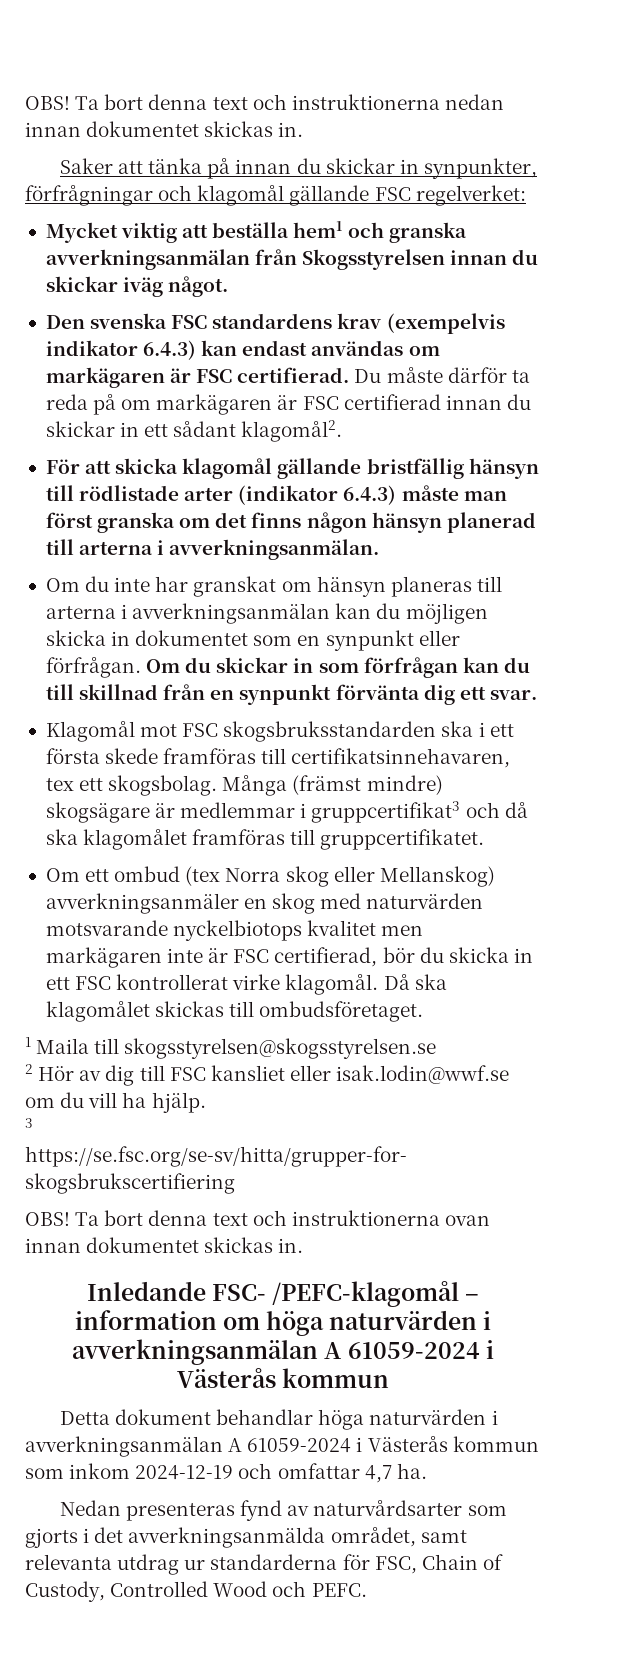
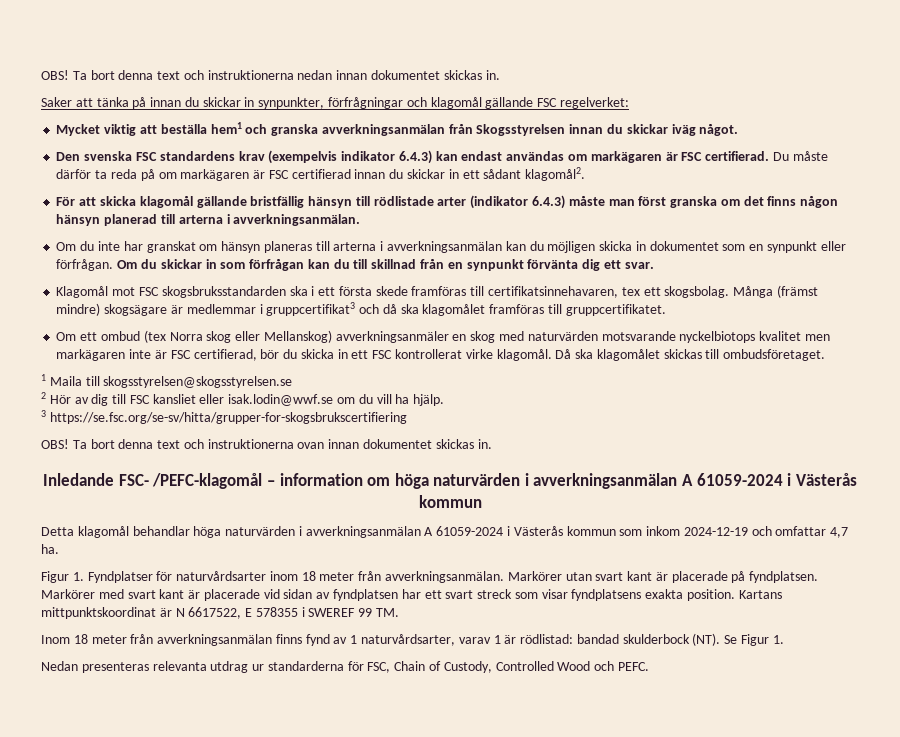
- Detta dokument behandlar höga naturvärden i avverkningsanmälan A 61059-2024 i Västerås kommun som inkom 2024-12-19 och omfattar 4,7 ha.
+ Detta klagomål behandlar höga naturvärden i avverkningsanmälan A 61059-2024 i Västerås kommun som inkom 2024-12-19 och omfattar 4,7 ha.
- Nedan presenteras fynd av naturvårdsarter som gjorts i det avverkningsanmälda området, samt relevanta utdrag ur standarderna för FSC, Chain of Custody, Controlled Wood och PEFC.
+ Figur 1. Fyndplatser för naturvårdsarter inom 18 meter från avverkningsanmälan. Markörer utan svart kant är placerade på fyndplatsen. Markörer med svart kant är placerade vid sidan av fyndplatsen har ett svart streck som visar fyndplatsens exakta position. Kartans mittpunktskoordinat är N 6617522, E 578355 i SWEREF 99 TM.
+ Inom 18 meter från avverkningsanmälan finns fynd av 1 naturvårdsarter, varav 1 är rödlistad: bandad skulderbock (NT). Se Figur 1.
+ Nedan presenteras relevanta utdrag ur standarderna för FSC, Chain of Custody, Controlled Wood och PEFC.

